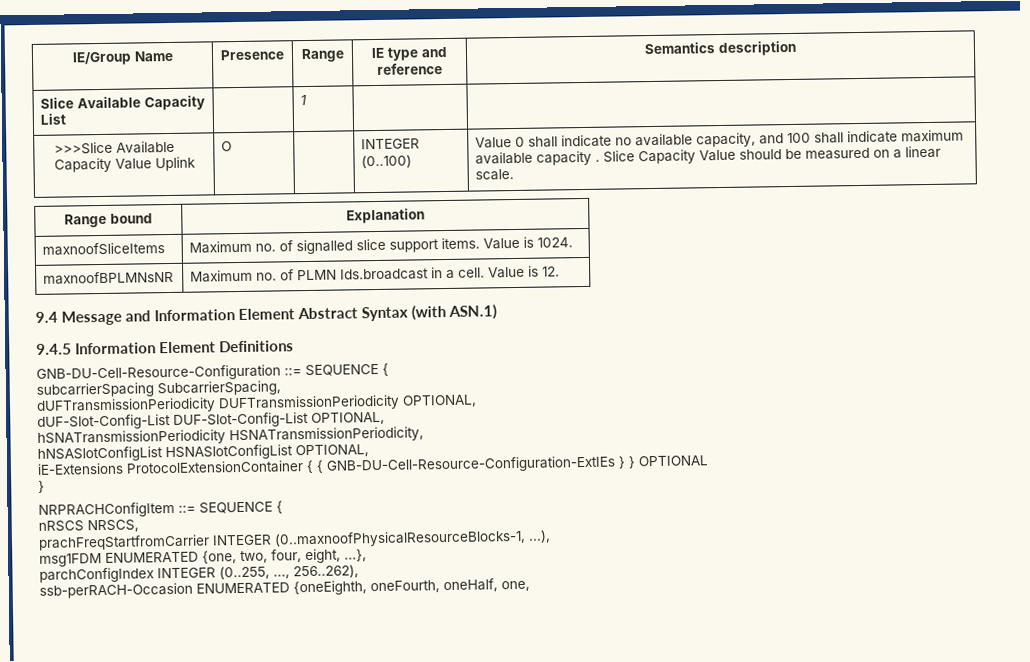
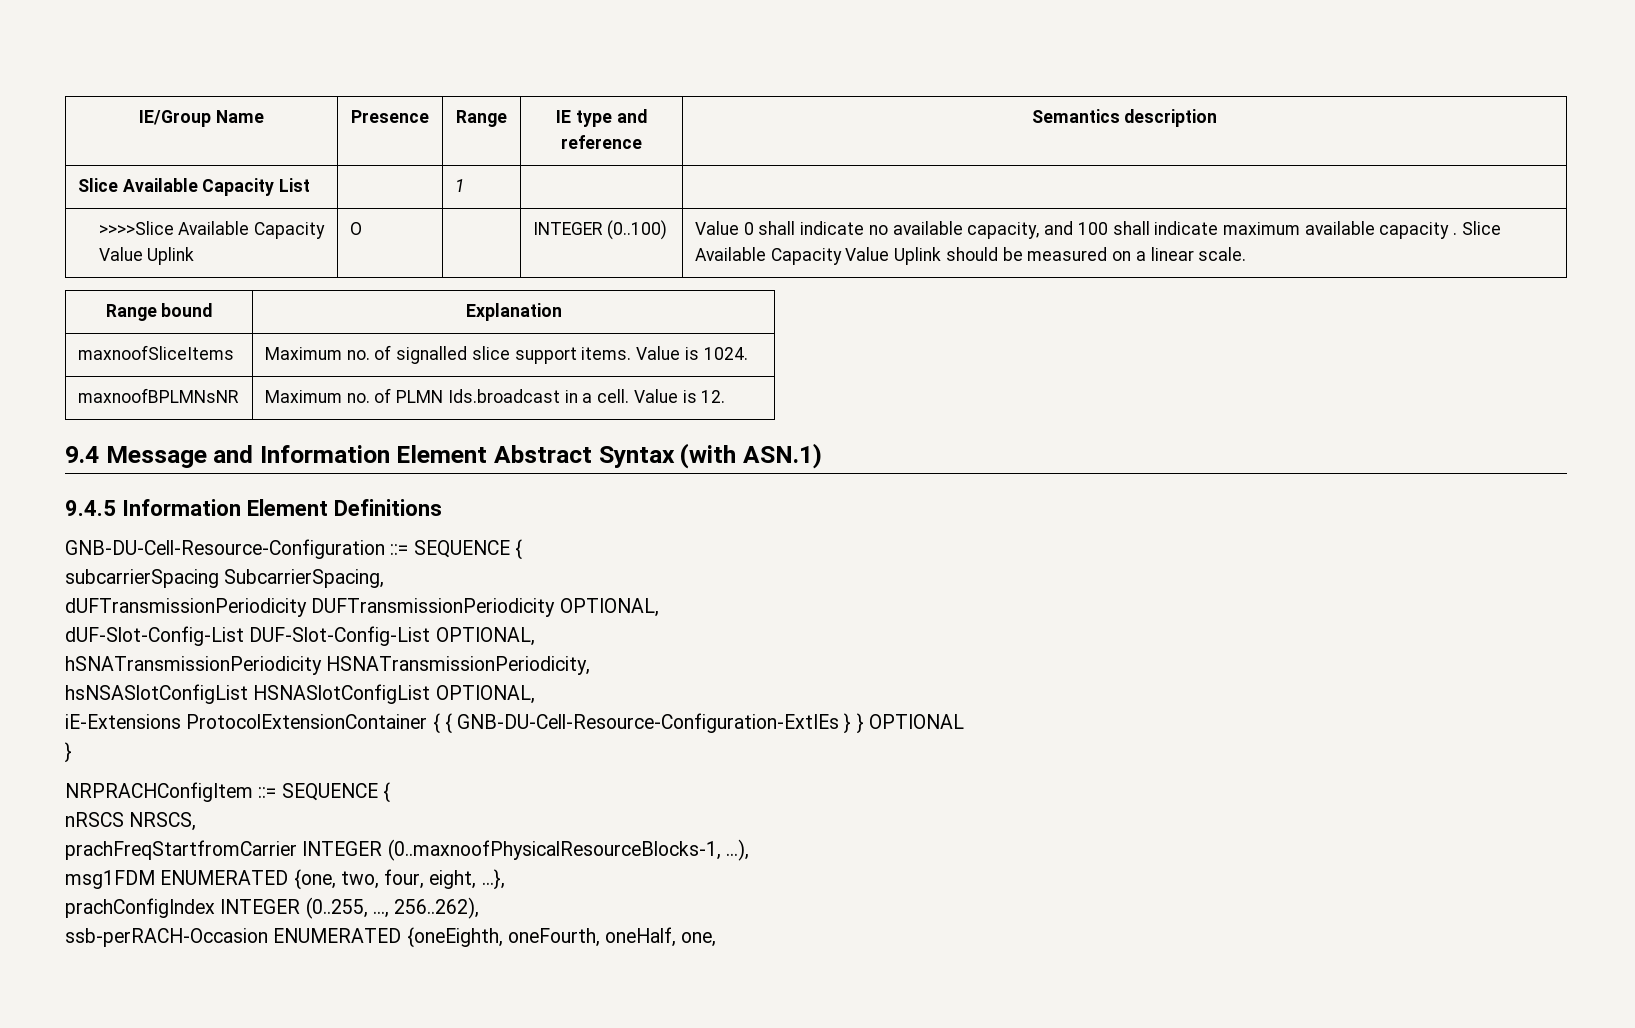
- >>>Slice Available Capacity Value Uplink | O | | INTEGER (0..100) | Value 0 shall indicate no available capacity, and 100 shall indicate maximum available capacity . Slice Capacity Value should be measured on a linear scale.
+ >>>>Slice Available Capacity Value Uplink | O | | INTEGER (0..100) | Value 0 shall indicate no available capacity, and 100 shall indicate maximum available capacity . Slice Available Capacity Value Uplink should be measured on a linear scale.
- hNSASlotConfigList HSNASlotConfigList OPTIONAL,
+ hsNSASlotConfigList HSNASlotConfigList OPTIONAL,
- parchConfigIndex INTEGER (0..255, ..., 256..262),
+ prachConfigIndex INTEGER (0..255, ..., 256..262),

